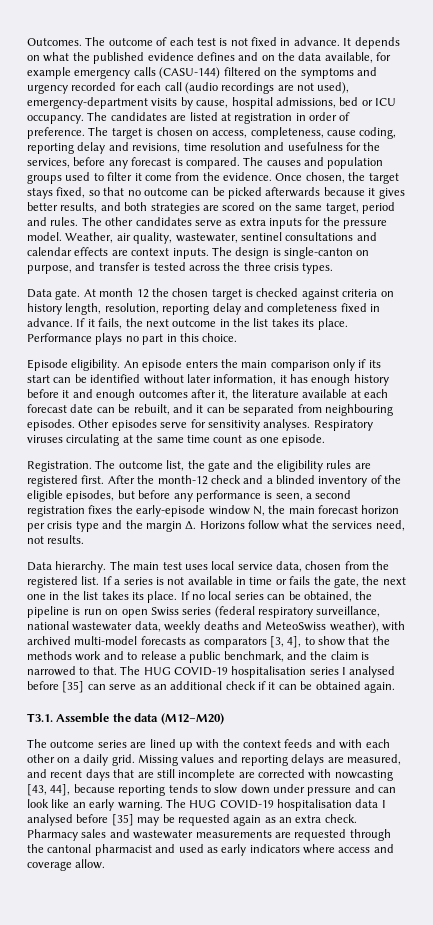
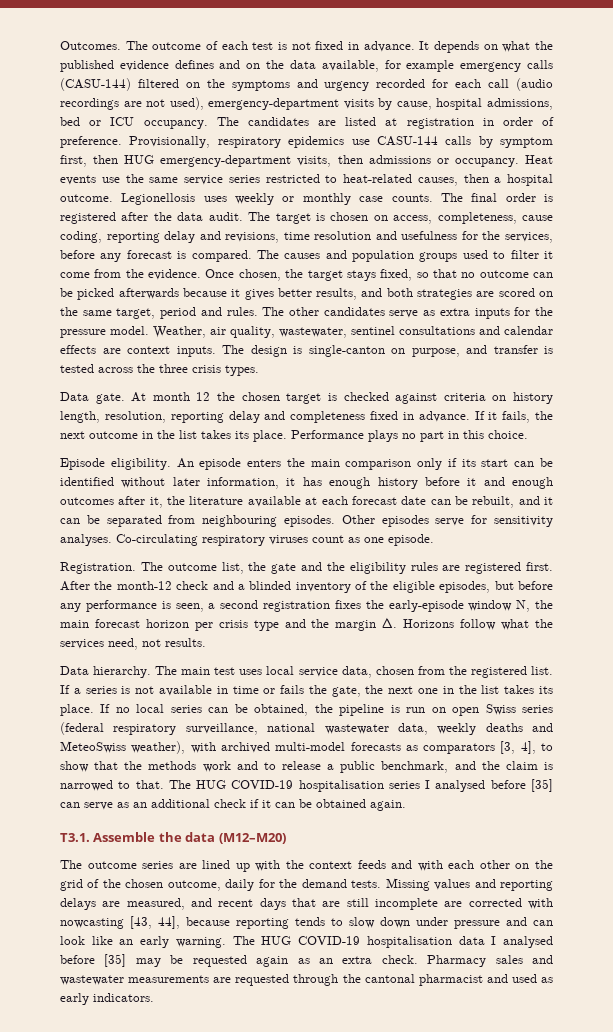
+ Provisionally, respiratory epidemics use CASU-144 calls by symptom first, then HUG emergency-department visits, then admissions or occupancy. Heat events use the same service series restricted to heat-related causes, then a hospital outcome. Legionellosis uses weekly or monthly case counts. The final order is registered after the data audit.
- Respiratory viruses circulating at the same time count as one episode.
+ Co-circulating respiratory viruses count as one episode.
- The outcome series are lined up with the context feeds and with each other on a daily grid.
+ The outcome series are lined up with the context feeds and with each other on the grid of the chosen outcome, daily for the demand tests.
- Pharmacy sales and wastewater measurements are requested through the cantonal pharmacist and used as early indicators where access and coverage allow.
+ Pharmacy sales and wastewater measurements are requested through the cantonal pharmacist and used as early indicators.

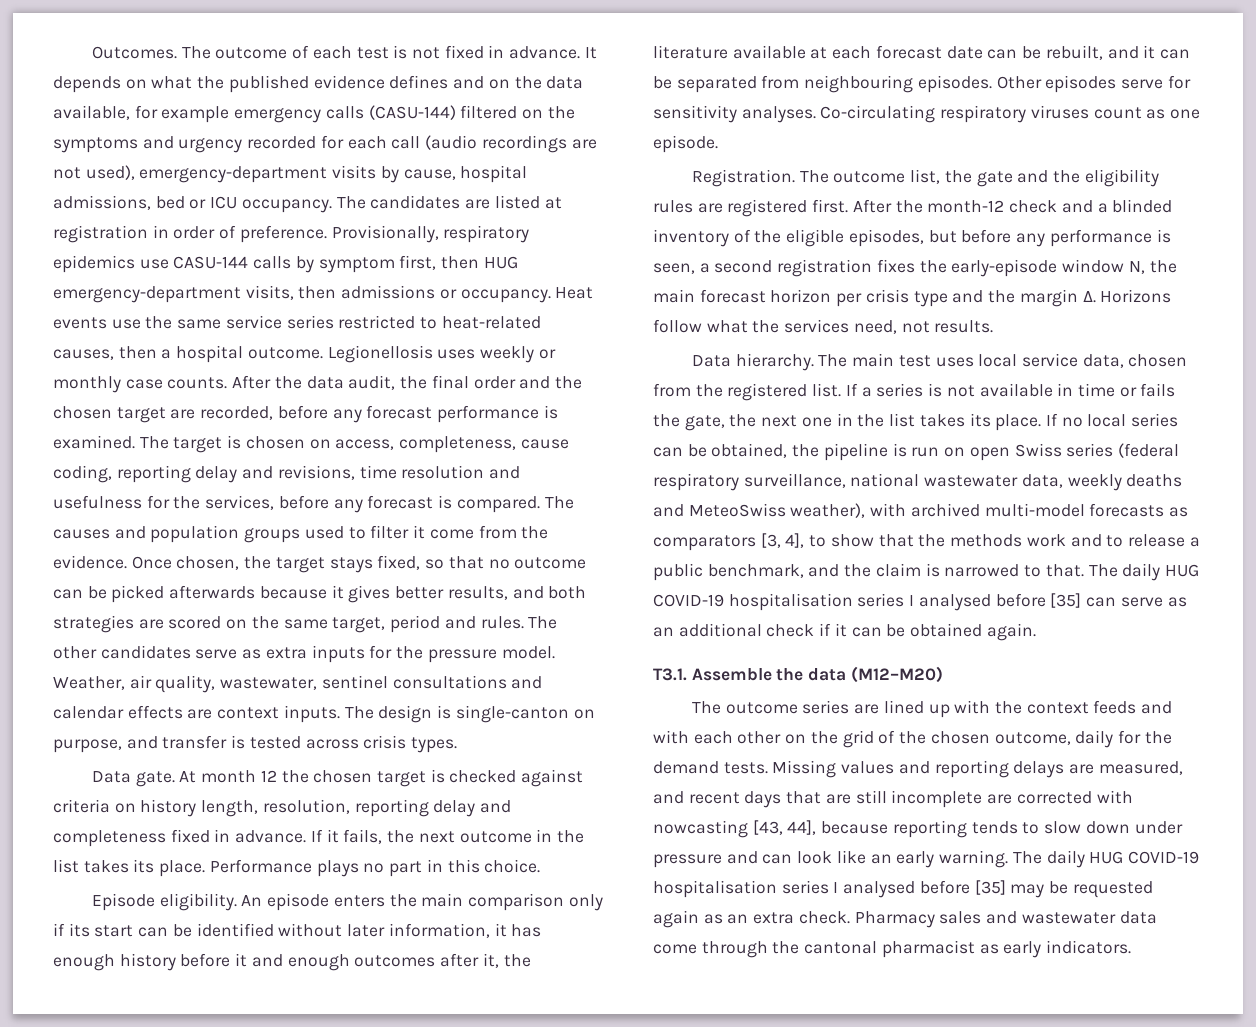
- The final order is registered after the data audit.
+ After the data audit, the final order and the chosen target are recorded, before any forecast performance is examined.
- The design is single-canton on purpose, and transfer is tested across the three crisis types.
+ The design is single-canton on purpose, and transfer is tested across crisis types.
- The HUG COVID-19 hospitalisation series I analysed before [35] can serve as an additional check if it can be obtained again.
+ The daily HUG COVID-19 hospitalisation series I analysed before [35] can serve as an additional check if it can be obtained again.
- The HUG COVID-19 hospitalisation data I analysed before [35] may be requested again as an extra check.
+ The daily HUG COVID-19 hospitalisation series I analysed before [35] may be requested again as an extra check.
- Pharmacy sales and wastewater measurements are requested through the cantonal pharmacist and used as early indicators.
+ Pharmacy sales and wastewater data come through the cantonal pharmacist as early indicators.

